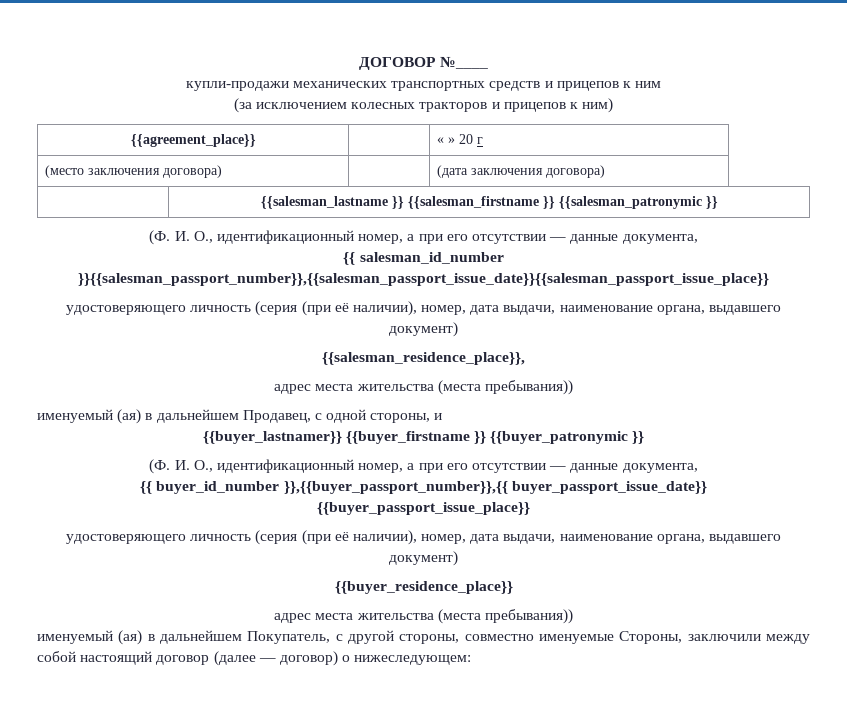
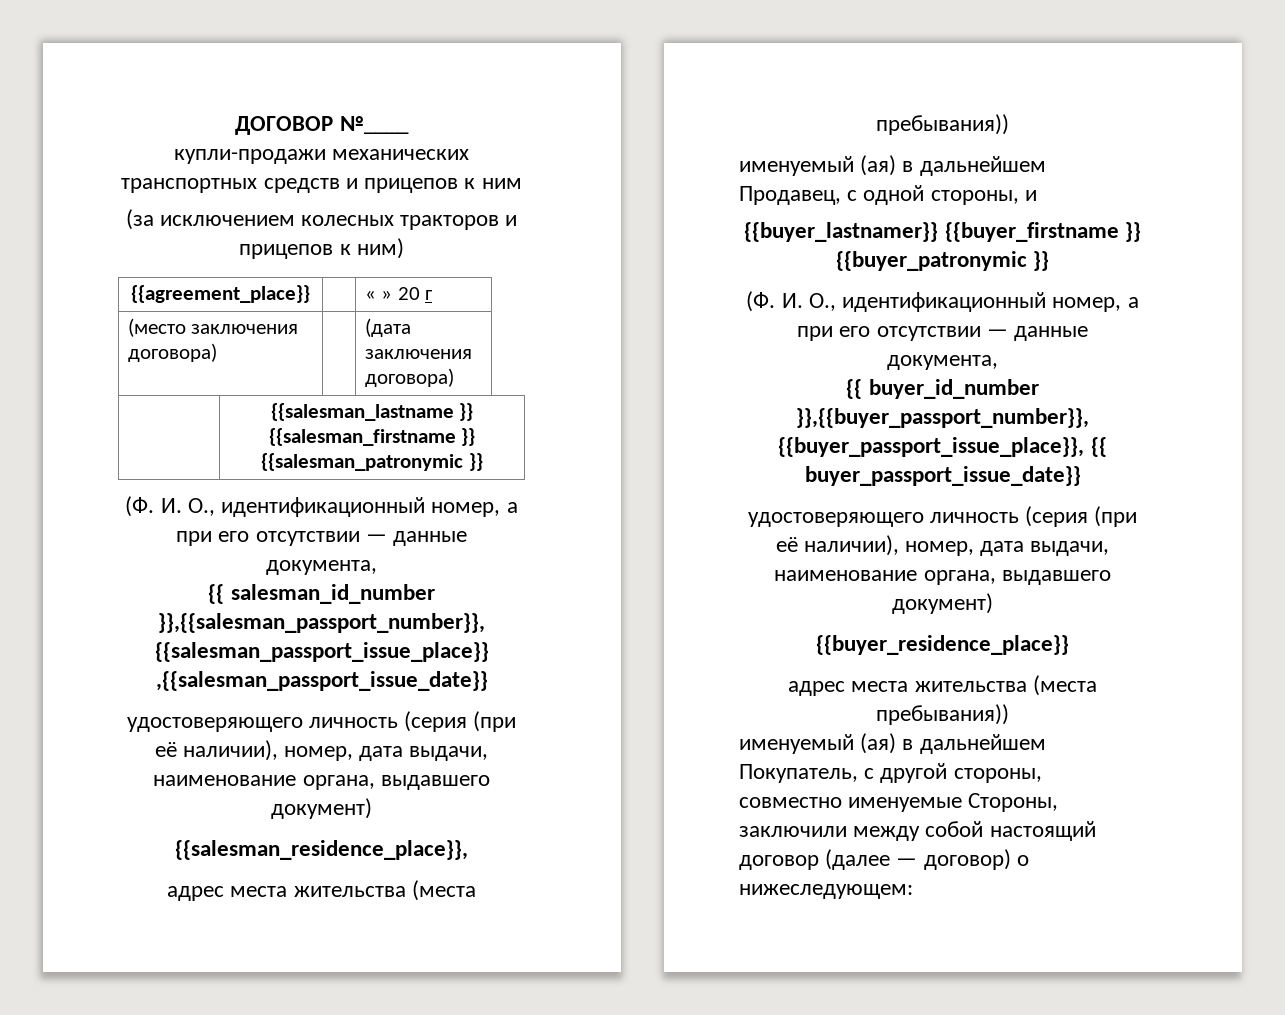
- {{ salesman_id_number }}{{salesman_passport_number}},{{salesman_passport_issue_date}}{{salesman_passport_issue_place}}
+ {{ salesman_id_number }},{{salesman_passport_number}}, {{salesman_passport_issue_place}} ,{{salesman_passport_issue_date}}
- {{ buyer_id_number }},{{buyer_passport_number}},{{ buyer_passport_issue_date}} {{buyer_passport_issue_place}}
+ {{ buyer_id_number }},{{buyer_passport_number}}, {{buyer_passport_issue_place}}, {{ buyer_passport_issue_date}}

